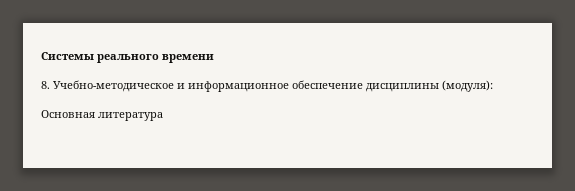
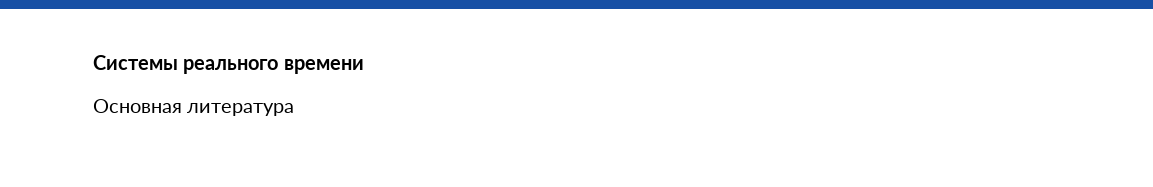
- 8. Учебно-методическое и информационное обеспечение дисциплины (модуля):

